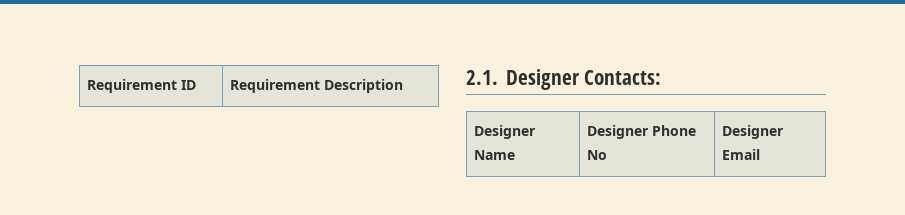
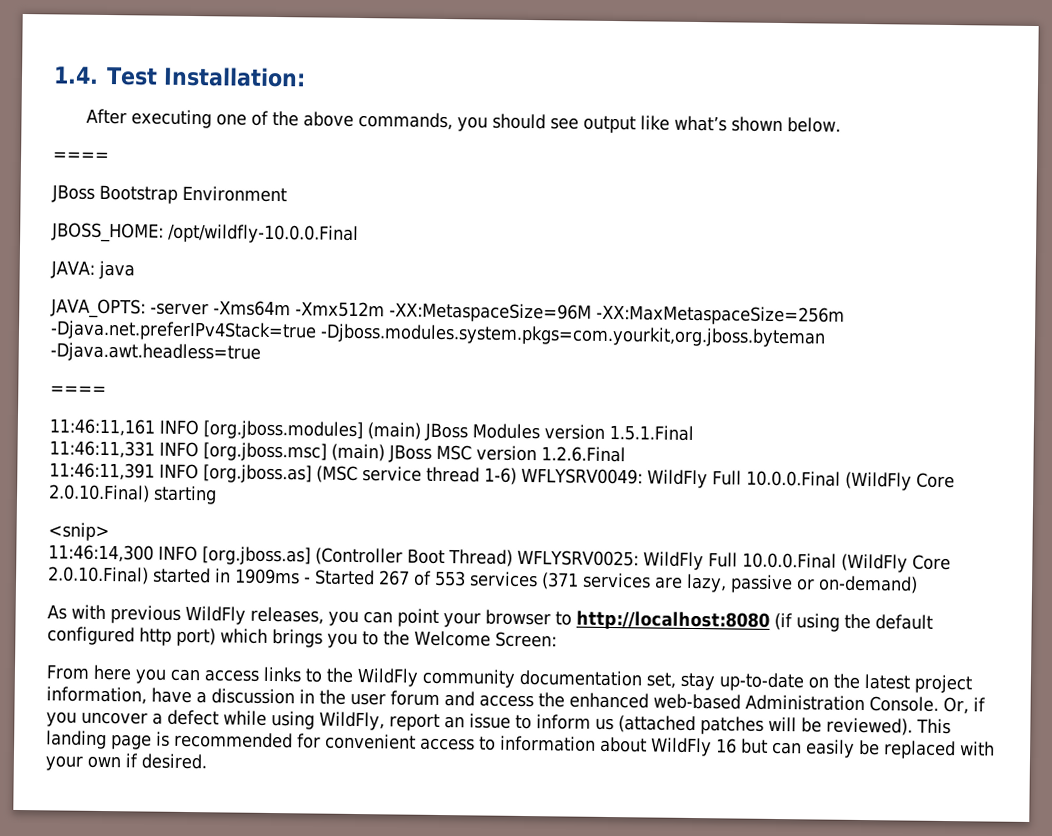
- Requirement ID | Requirement Description
- 2.1. Designer Contacts:
- Designer Name | Designer Phone No | Designer Email
+ 1.4. Test Installation:
+ After executing one of the above commands, you should see output like what’s shown below.
+ ====
+ JBoss Bootstrap Environment
+ JBOSS_HOME: /opt/wildfly-10.0.0.Final
+ JAVA: java
+ JAVA_OPTS: -server -Xms64m -Xmx512m -XX:MetaspaceSize=96M -XX:MaxMetaspaceSize=256m -Djava.net.preferIPv4Stack=true -Djboss.modules.system.pkgs=com.yourkit,org.jboss.byteman -Djava.awt.headless=true
+ ====
+ 11:46:11,161 INFO [org.jboss.modules] (main) JBoss Modules version 1.5.1.Final
+ 11:46:11,331 INFO [org.jboss.msc] (main) JBoss MSC version 1.2.6.Final
+ 11:46:11,391 INFO [org.jboss.as] (MSC service thread 1-6) WFLYSRV0049: WildFly Full 10.0.0.Final (WildFly Core 2.0.10.Final) starting
+ <snip>
+ 11:46:14,300 INFO [org.jboss.as] (Controller Boot Thread) WFLYSRV0025: WildFly Full 10.0.0.Final (WildFly Core 2.0.10.Final) started in 1909ms - Started 267 of 553 services (371 services are lazy, passive or on-demand)
+ As with previous WildFly releases, you can point your browser to http://localhost:8080 (if using the default configured http port) which brings you to the Welcome Screen:
+ From here you can access links to the WildFly community documentation set, stay up-to-date on the latest project information, have a discussion in the user forum and access the enhanced web-based Administration Console. Or, if you uncover a defect while using WildFly, report an issue to inform us (attached patches will be reviewed). This landing page is recommended for convenient access to information about WildFly 16 but can easily be replaced with your own if desired.

